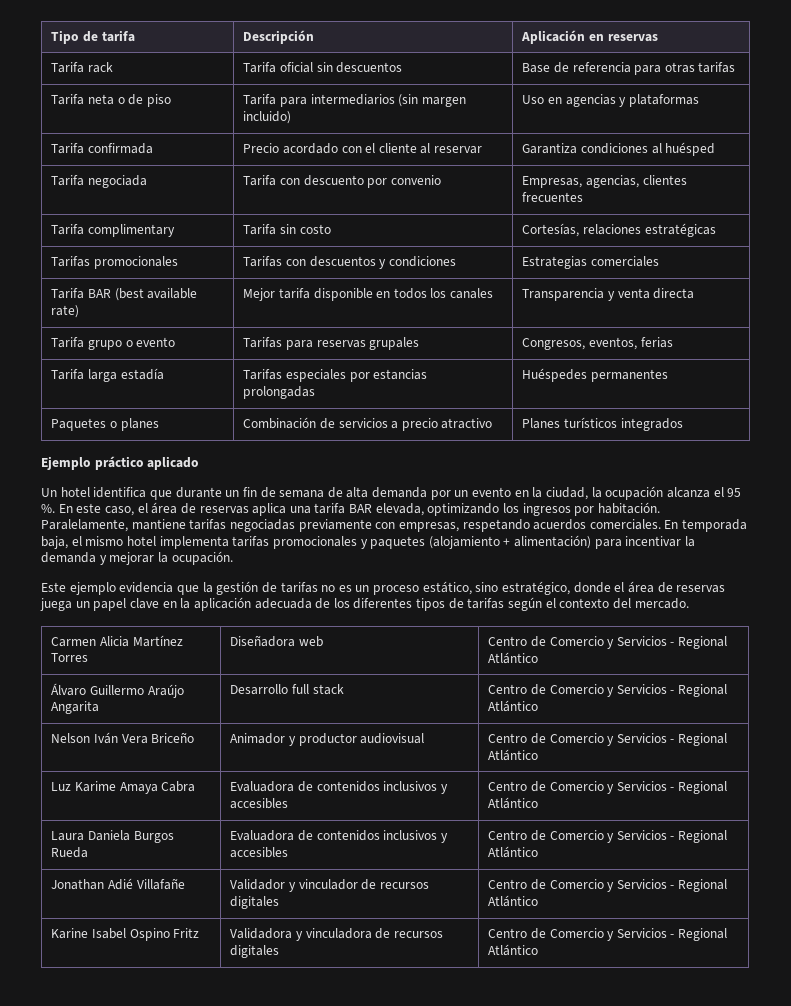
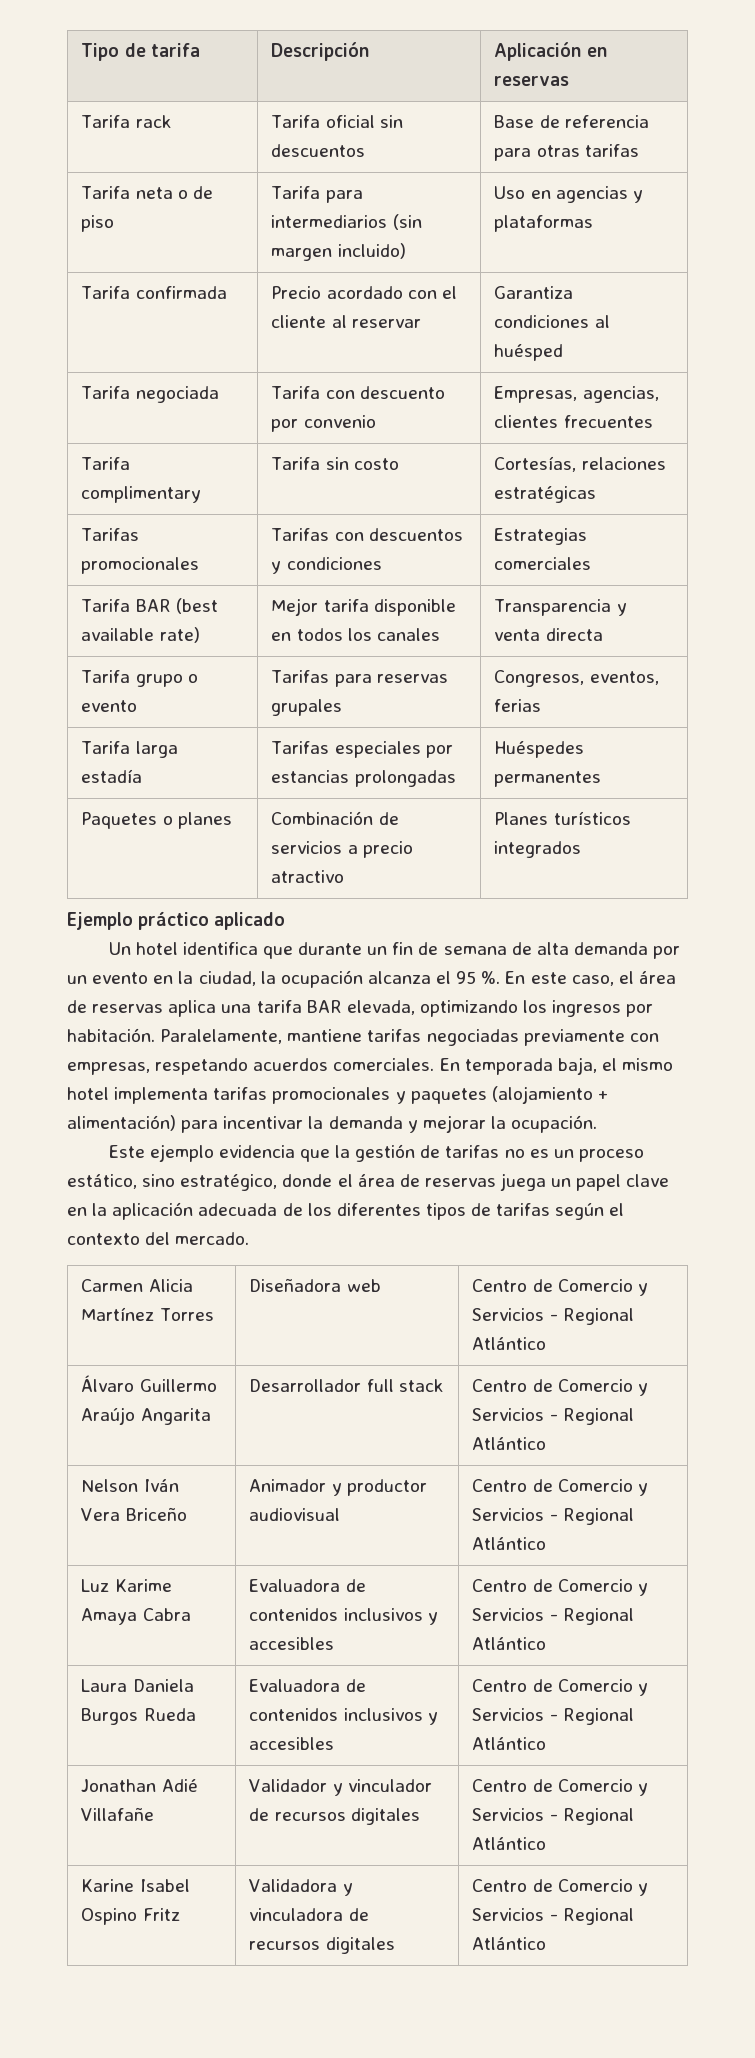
- Álvaro Guillermo Araújo Angarita | Desarrollo full stack | Centro de Comercio y Servicios - Regional Atlántico
+ Álvaro Guillermo Araújo Angarita | Desarrollador full stack | Centro de Comercio y Servicios - Regional Atlántico

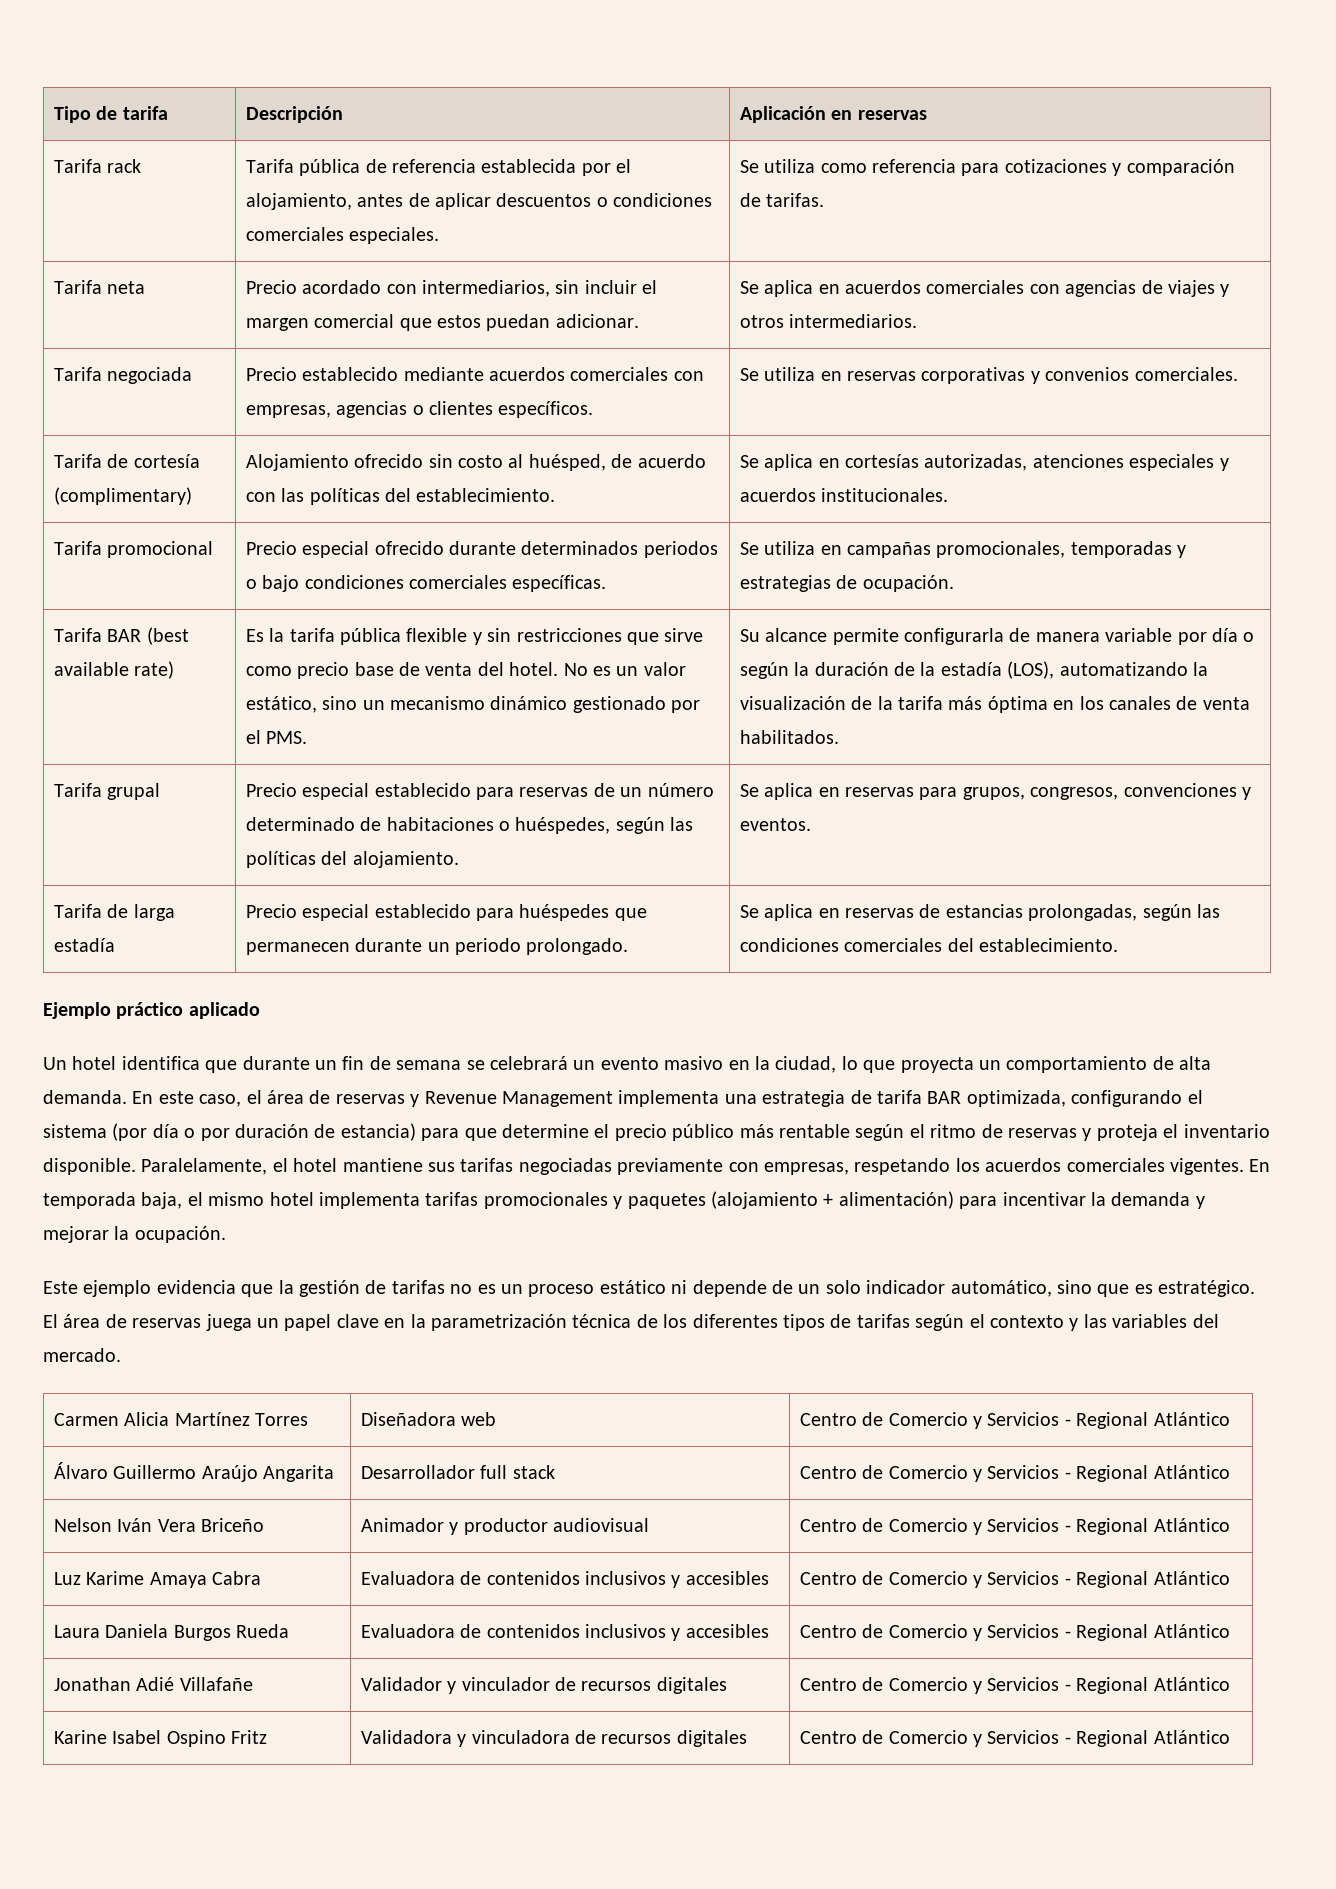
- Tarifa rack | Tarifa oficial sin descuentos | Base de referencia para otras tarifas
- Tarifa neta o de piso | Tarifa para intermediarios (sin margen incluido) | Uso en agencias y plataformas
- Tarifa confirmada | Precio acordado con el cliente al reservar | Garantiza condiciones al huésped
- Tarifa negociada | Tarifa con descuento por convenio | Empresas, agencias, clientes frecuentes
- Tarifa complimentary | Tarifa sin costo | Cortesías, relaciones estratégicas
- Tarifas promocionales | Tarifas con descuentos y condiciones | Estrategias comerciales
+ Tarifa rack | Tarifa pública de referencia establecida por el alojamiento, antes de aplicar descuentos o condiciones comerciales especiales. | Se utiliza como referencia para cotizaciones y comparación de tarifas.
+ Tarifa neta | Precio acordado con intermediarios, sin incluir el margen comercial que estos puedan adicionar. | Se aplica en acuerdos comerciales con agencias de viajes y otros intermediarios.
+ Tarifa negociada | Precio establecido mediante acuerdos comerciales con empresas, agencias o clientes específicos. | Se utiliza en reservas corporativas y convenios comerciales.
+ Tarifa de cortesía (complimentary) | Alojamiento ofrecido sin costo al huésped, de acuerdo con las políticas del establecimiento. | Se aplica en cortesías autorizadas, atenciones especiales y acuerdos institucionales.
+ Tarifa promocional | Precio especial ofrecido durante determinados periodos o bajo condiciones comerciales específicas. | Se utiliza en campañas promocionales, temporadas y estrategias de ocupación.
- Mejor tarifa disponible en todos los canales | Transparencia y venta directa
- Tarifa grupo o evento | Tarifas para reservas grupales | Congresos, eventos, ferias
- Tarifa larga estadía | Tarifas especiales por estancias prolongadas | Huéspedes permanentes
- Paquetes o planes | Combinación de servicios a precio atractivo | Planes turísticos integrados
+ Es la tarifa pública flexible y sin restricciones que sirve como precio base de venta del hotel. No es un valor estático, sino un mecanismo dinámico gestionado por el PMS. | Su alcance permite configurarla de manera variable por día o según la duración de la estadía (LOS), automatizando la visualización de la tarifa más óptima en los canales de venta habilitados.
+ Tarifa grupal | Precio especial establecido para reservas de un número determinado de habitaciones o huéspedes, según las políticas del alojamiento. | Se aplica en reservas para grupos, congresos, convenciones y eventos.
+ Tarifa de larga estadía | Precio especial establecido para huéspedes que permanecen durante un periodo prolongado. | Se aplica en reservas de estancias prolongadas, según las condiciones comerciales del establecimiento.
- Un hotel identifica que durante un fin de semana de alta demanda por un evento en la ciudad, la ocupación alcanza el 95 %.
+ Un hotel identifica que durante un fin de semana se celebrará un evento masivo en la ciudad, lo que proyecta un comportamiento de alta demanda.
- En este caso, el área de reservas aplica una tarifa BAR elevada, optimizando los ingresos por habitación. Paralelamente, mantiene tarifas negociadas previamente con empresas, respetando acuerdos comerciales.
+ En este caso, el área de reservas y Revenue Management implementa una estrategia de tarifa BAR optimizada, configurando el sistema (por día o por duración de estancia) para que determine el precio público más rentable según el ritmo de reservas y proteja el inventario disponible. Paralelamente, el hotel mantiene sus tarifas negociadas previamente con empresas, respetando los acuerdos comerciales vigentes.
- Este ejemplo evidencia que la gestión de tarifas no es un proceso estático, sino estratégico, donde el área de reservas juega un papel clave en la aplicación adecuada de los diferentes tipos de tarifas según el contexto del mercado.
+ Este ejemplo evidencia que la gestión de tarifas no es un proceso estático ni depende de un solo indicador automático, sino que es estratégico. El área de reservas juega un papel clave en la parametrización técnica de los diferentes tipos de tarifas según el contexto y las variables del mercado.

